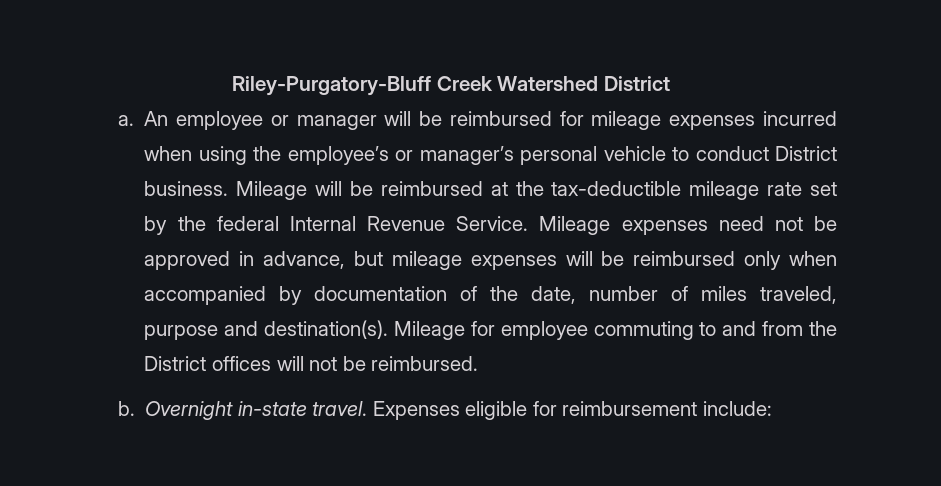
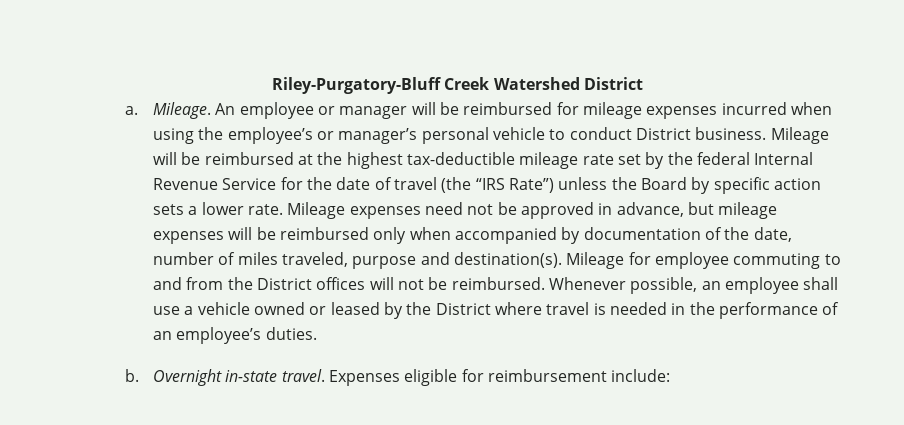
+ Mileage.
- Mileage will be reimbursed at the tax-deductible mileage rate set by the federal Internal Revenue Service.
+ Mileage will be reimbursed at the highest tax-deductible mileage rate set by the federal Internal Revenue Service for the date of travel (the “IRS Rate”) unless the Board by specific action sets a lower rate.
+ Whenever possible, an employee shall use a vehicle owned or leased by the District where travel is needed in the performance of an employee’s duties.

